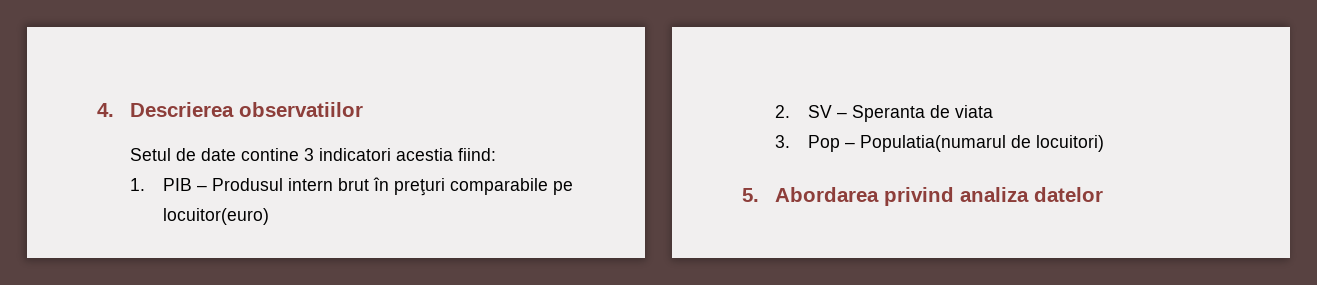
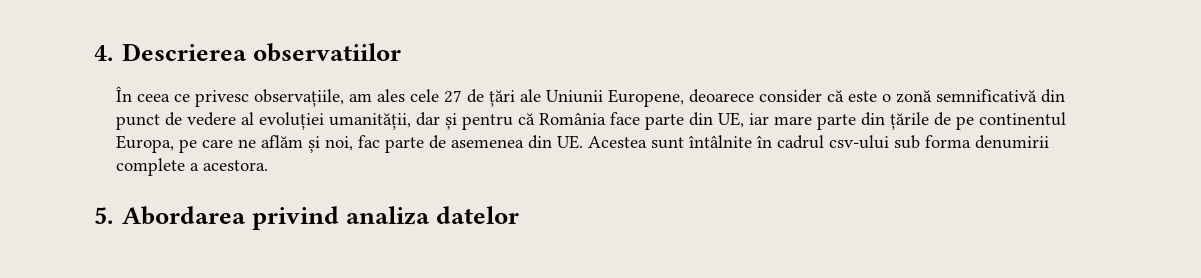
- Setul de date contine 3 indicatori acestia fiind:
- 1. PIB – Produsul intern brut în preţuri comparabile pe locuitor(euro)
- 2. SV – Speranta de viata
- 3. Pop – Populatia(numarul de locuitori)
+ În ceea ce privesc observațiile, am ales cele 27 de țări ale Uniunii Europene, deoarece consider că este o zonă semnificativă din punct de vedere al evoluției umanității, dar și pentru că România face parte din UE, iar mare parte din țările de pe continentul Europa, pe care ne aflăm și noi, fac parte de asemenea din UE. Acestea sunt întâlnite în cadrul csv-ului sub forma denumirii complete a acestora.

